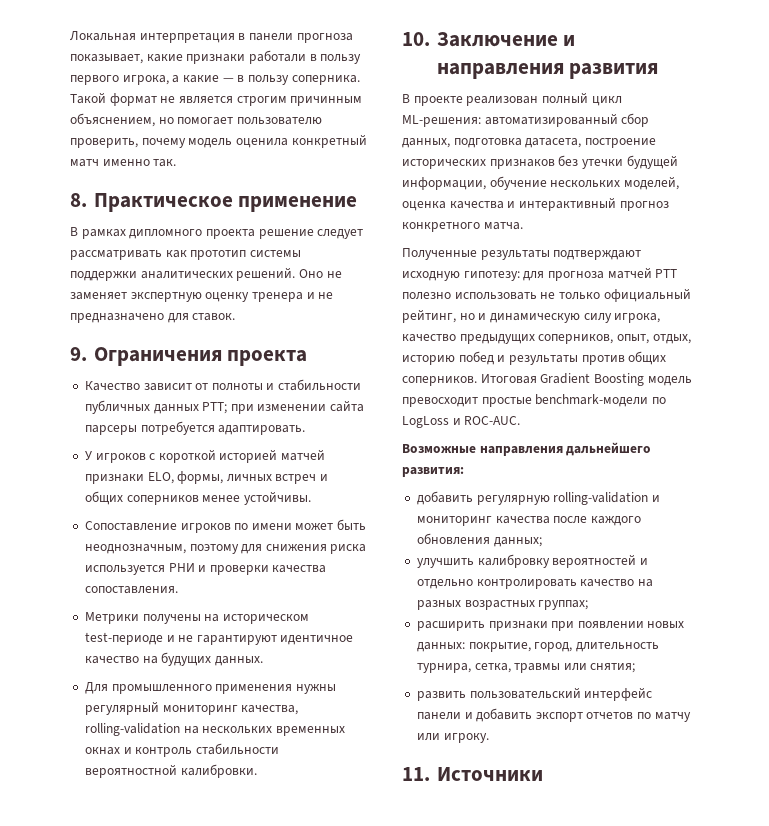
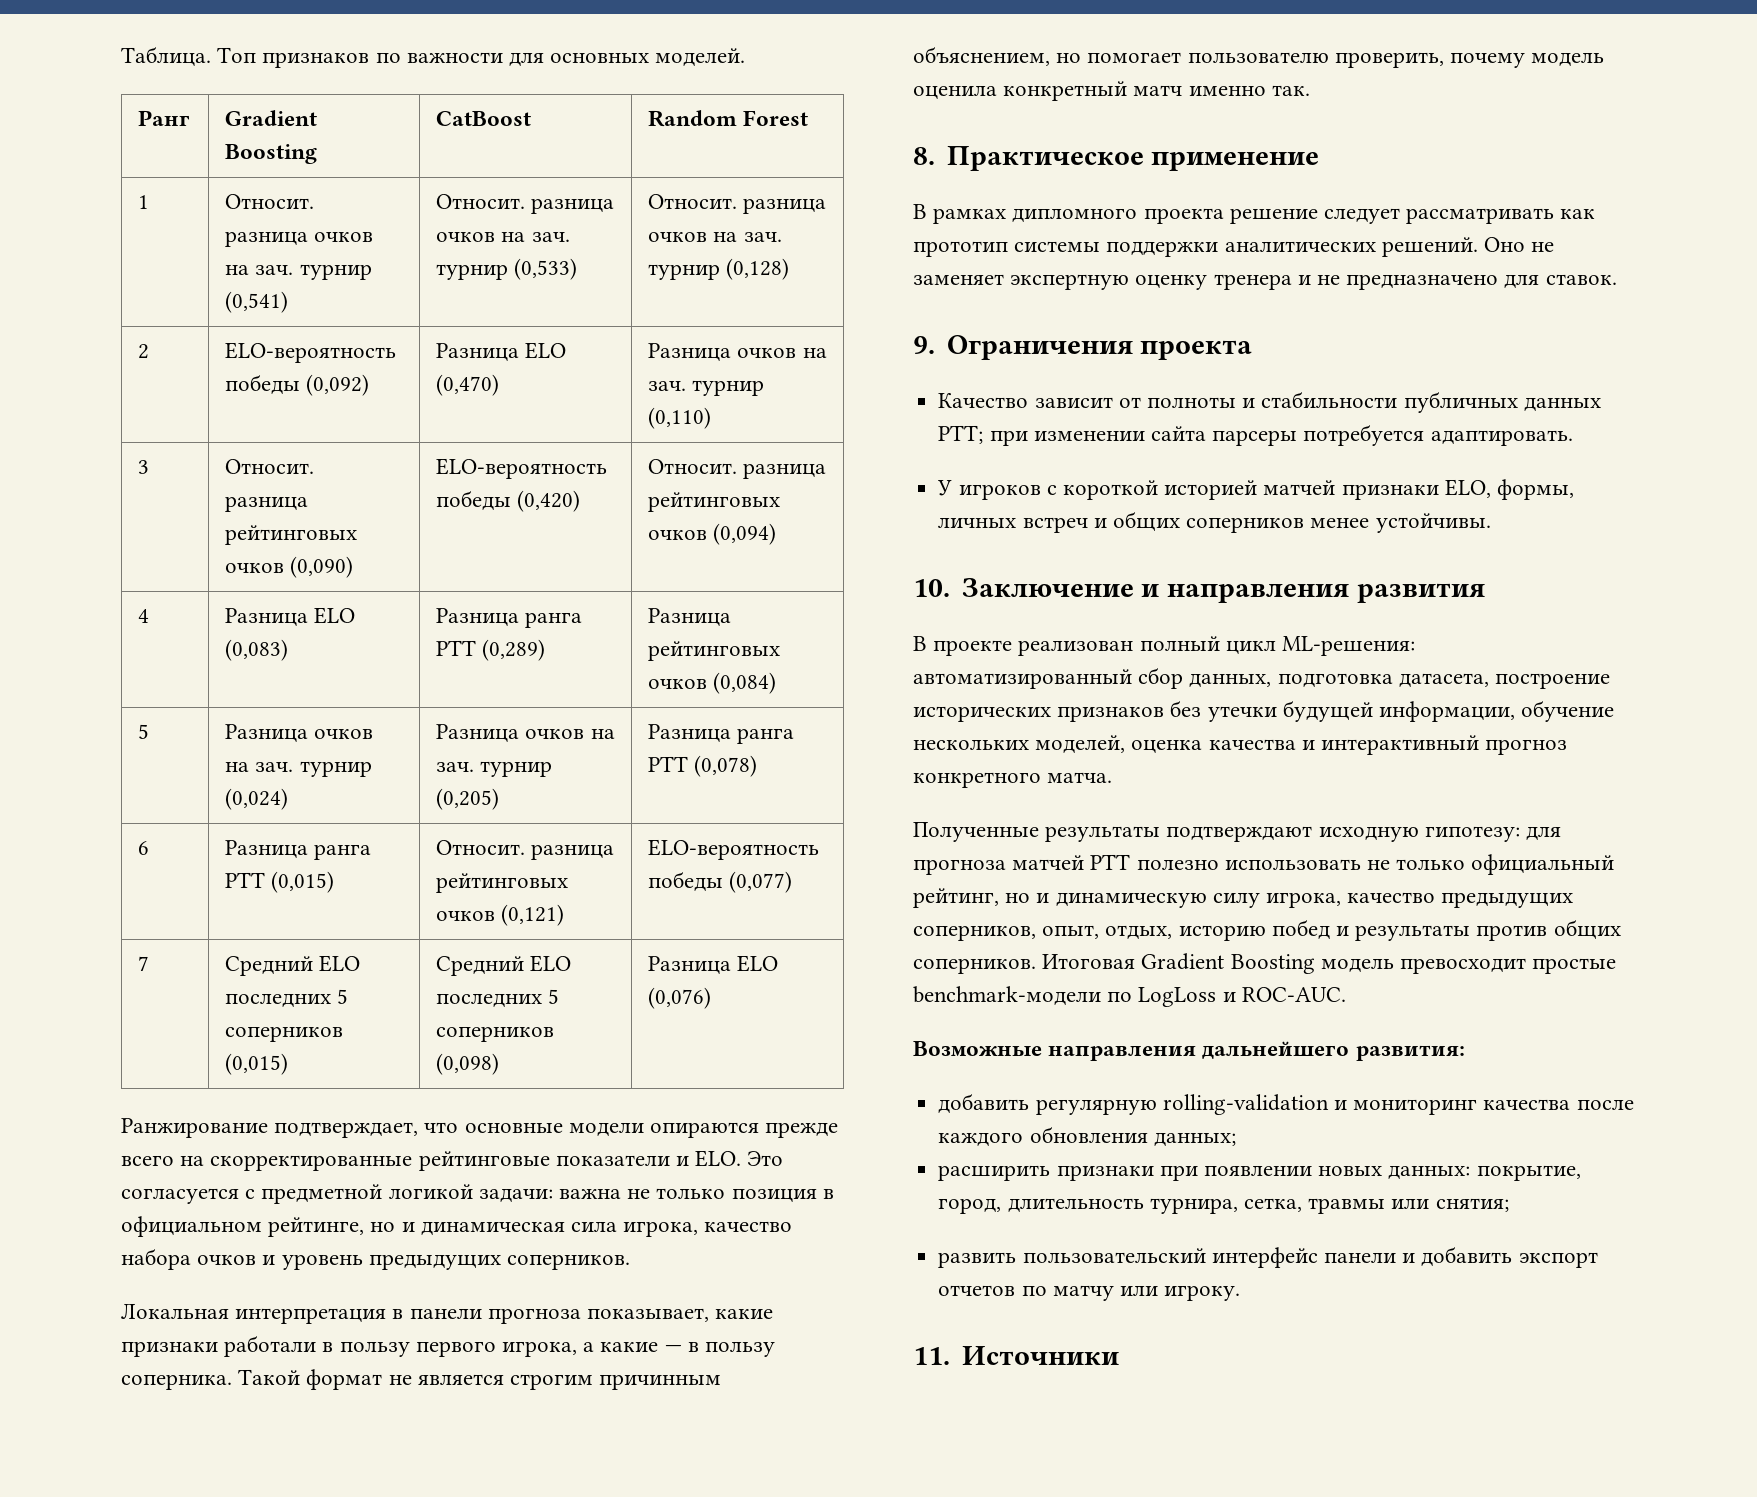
+ Таблица. Топ признаков по важности для основных моделей.
+ Ранг | Gradient Boosting | CatBoost | Random Forest
+ 1 | Относит. разница очков на зач. турнир (0,541) | Относит. разница очков на зач. турнир (0,533) | Относит. разница очков на зач. турнир (0,128)
+ 2 | ELO-вероятность победы (0,092) | Разница ELO (0,470) | Разница очков на зач. турнир (0,110)
+ 3 | Относит. разница рейтинговых очков (0,090) | ELO-вероятность победы (0,420) | Относит. разница рейтинговых очков (0,094)
+ 4 | Разница ELO (0,083) | Разница ранга РТТ (0,289) | Разница рейтинговых очков (0,084)
+ 5 | Разница очков на зач. турнир (0,024) | Разница очков на зач. турнир (0,205) | Разница ранга РТТ (0,078)
+ 6 | Разница ранга РТТ (0,015) | Относит. разница рейтинговых очков (0,121) | ELO-вероятность победы (0,077)
+ 7 | Средний ELO последних 5 соперников (0,015) | Средний ELO последних 5 соперников (0,098) | Разница ELO (0,076)
+ Ранжирование подтверждает, что основные модели опираются прежде всего на скорректированные рейтинговые показатели и ELO. Это согласуется с предметной логикой задачи: важна не только позиция в официальном рейтинге, но и динамическая сила игрока, качество набора очков и уровень предыдущих соперников.
- Сопоставление игроков по имени может быть неоднозначным, поэтому для снижения риска используется РНИ и проверки качества сопоставления.
- Метрики получены на историческом test-периоде и не гарантируют идентичное качество на будущих данных.
- Для промышленного применения нужны регулярный мониторинг качества, rolling-validation на нескольких временных окнах и контроль стабильности вероятностной калибровки.
- улучшить калибровку вероятностей и отдельно контролировать качество на разных возрастных группах;

